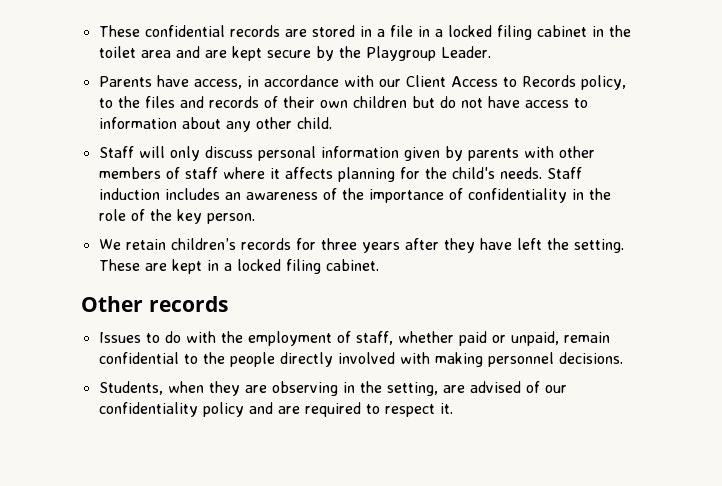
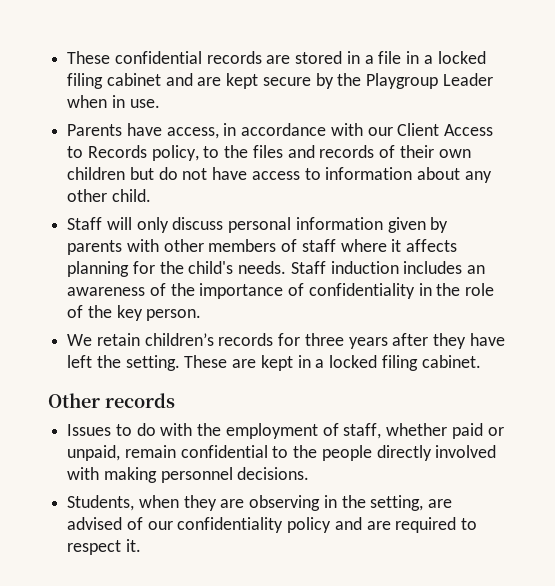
- These confidential records are stored in a file in a locked filing cabinet in the toilet area and are kept secure by the Playgroup Leader.
+ These confidential records are stored in a file in a locked filing cabinet and are kept secure by the Playgroup Leader when in use.

